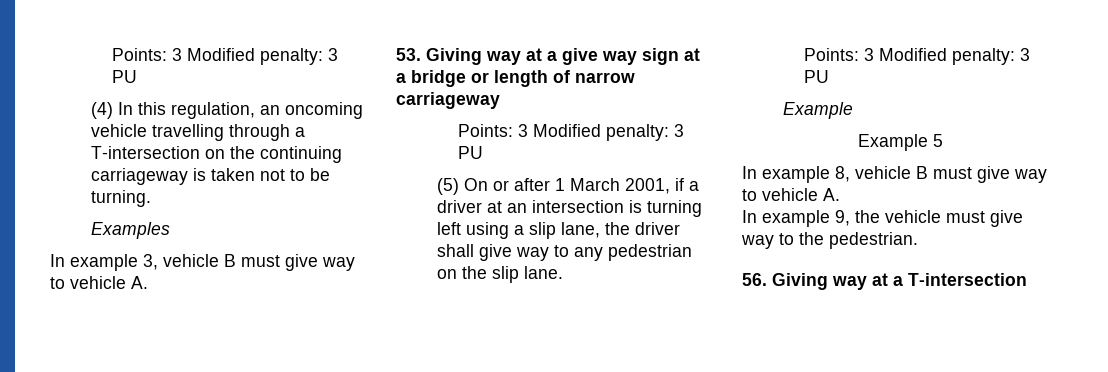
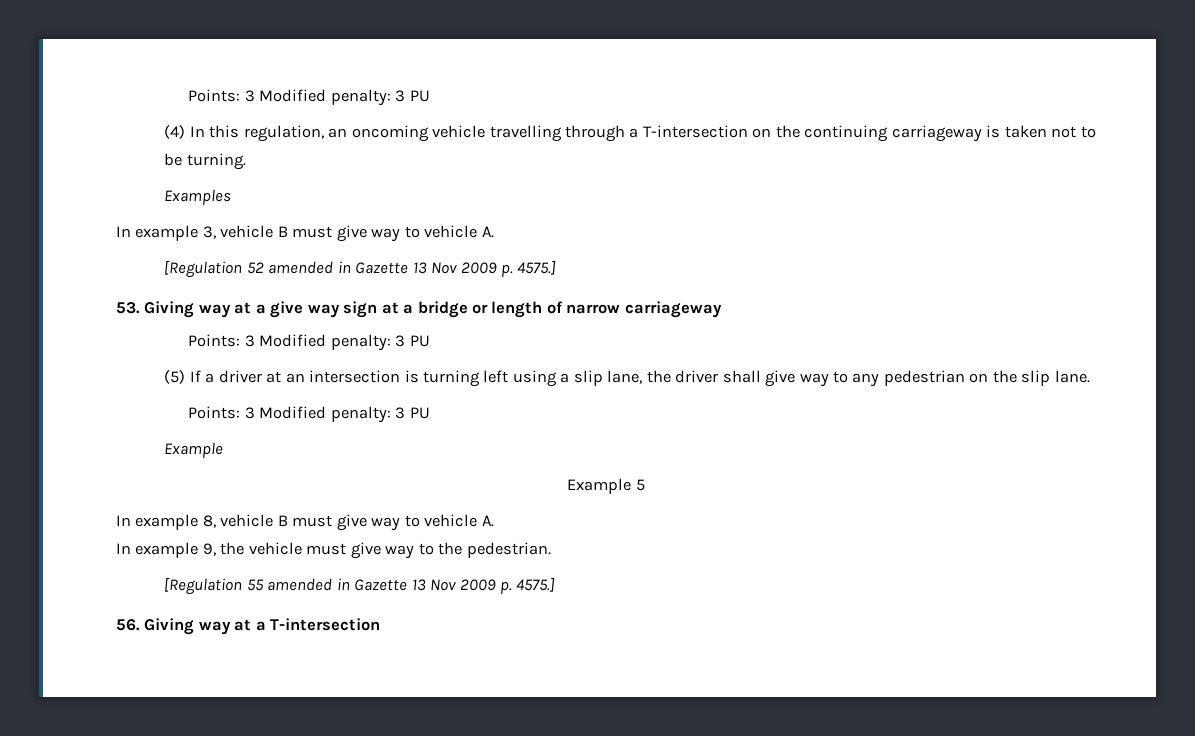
+ [Regulation 52 amended in Gazette 13 Nov 2009 p. 4575.]
- (5) On or after 1 March 2001, if a driver at an intersection is turning left using a slip lane, the driver shall give way to any pedestrian on the slip lane.
+ (5) If a driver at an intersection is turning left using a slip lane, the driver shall give way to any pedestrian on the slip lane.
+ [Regulation 55 amended in Gazette 13 Nov 2009 p. 4575.]

